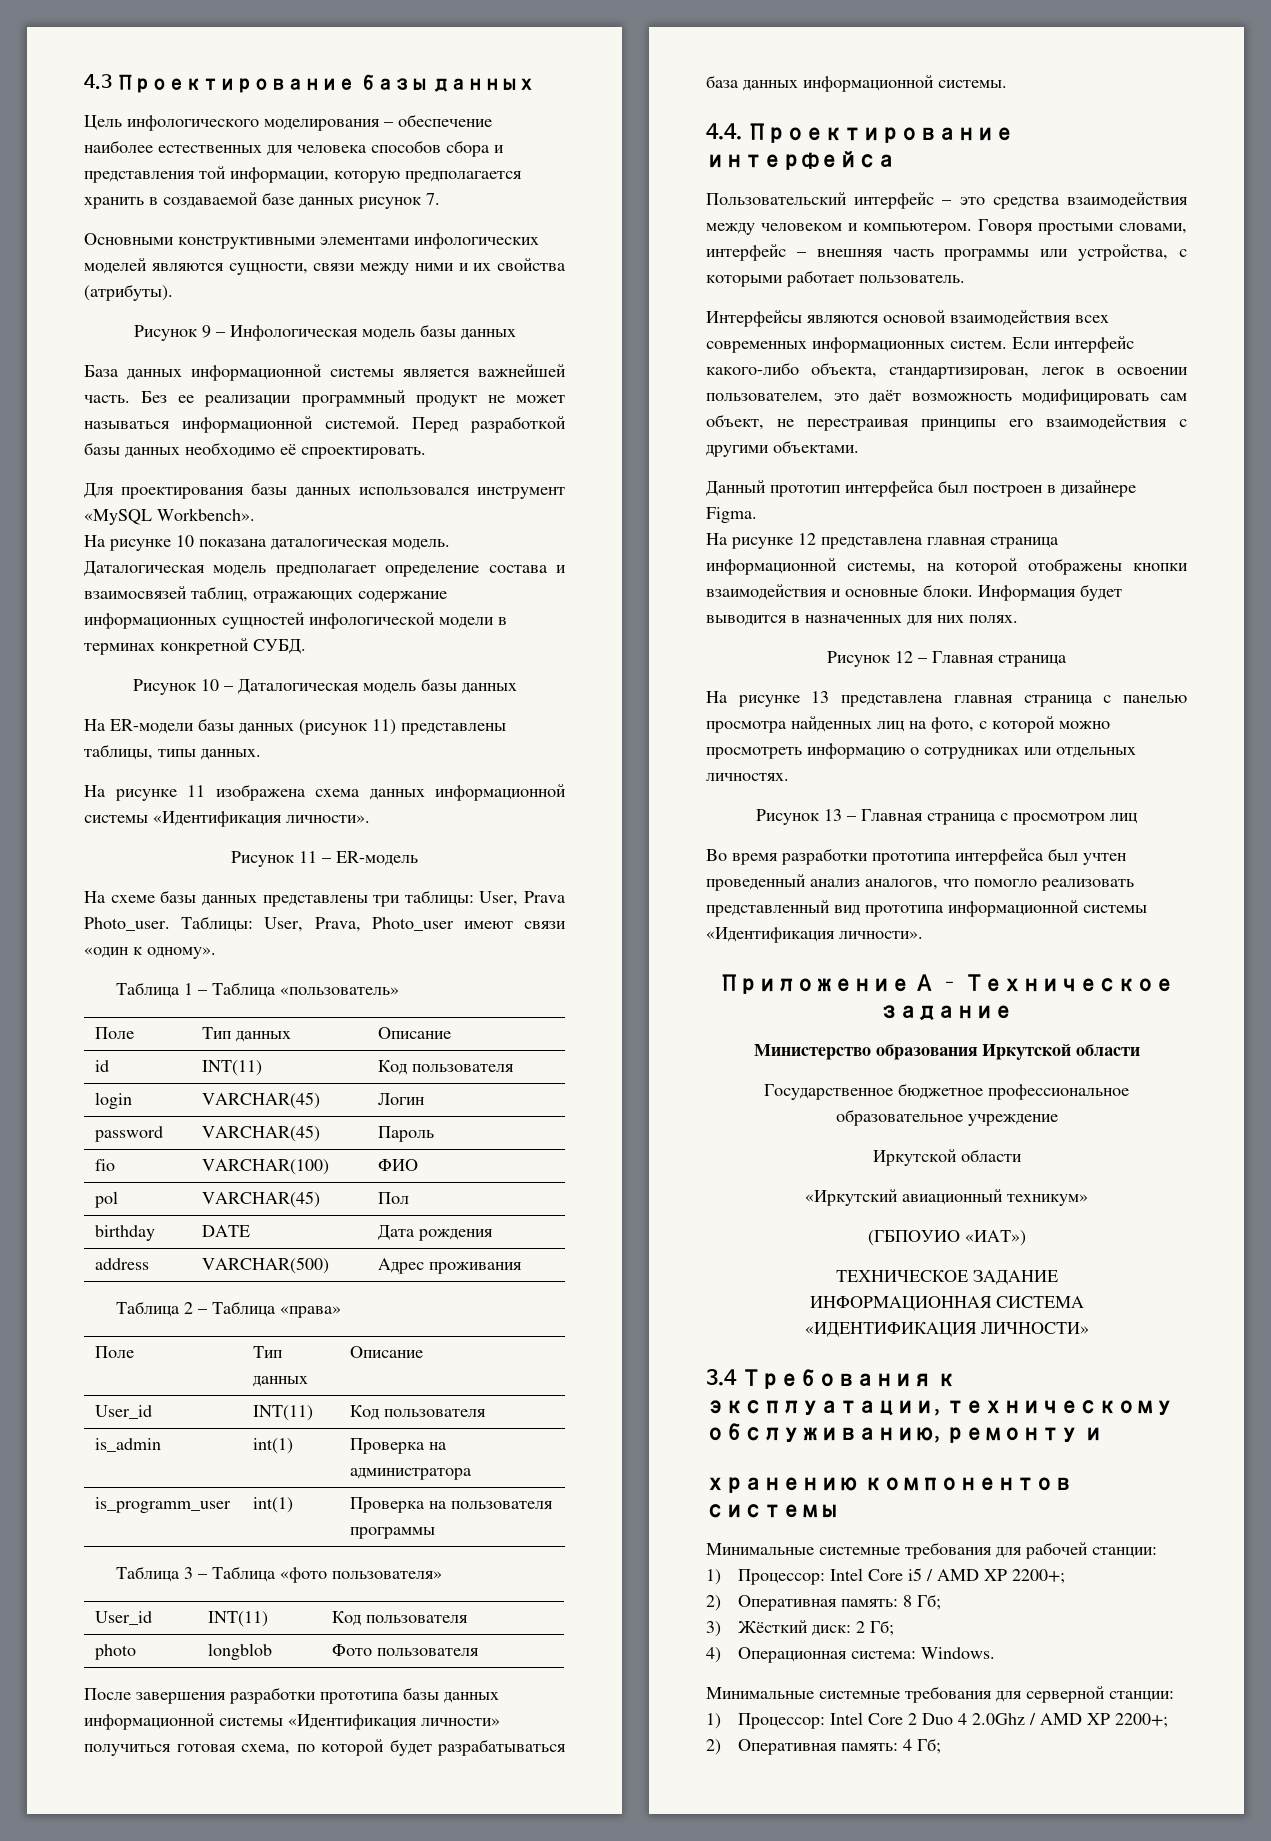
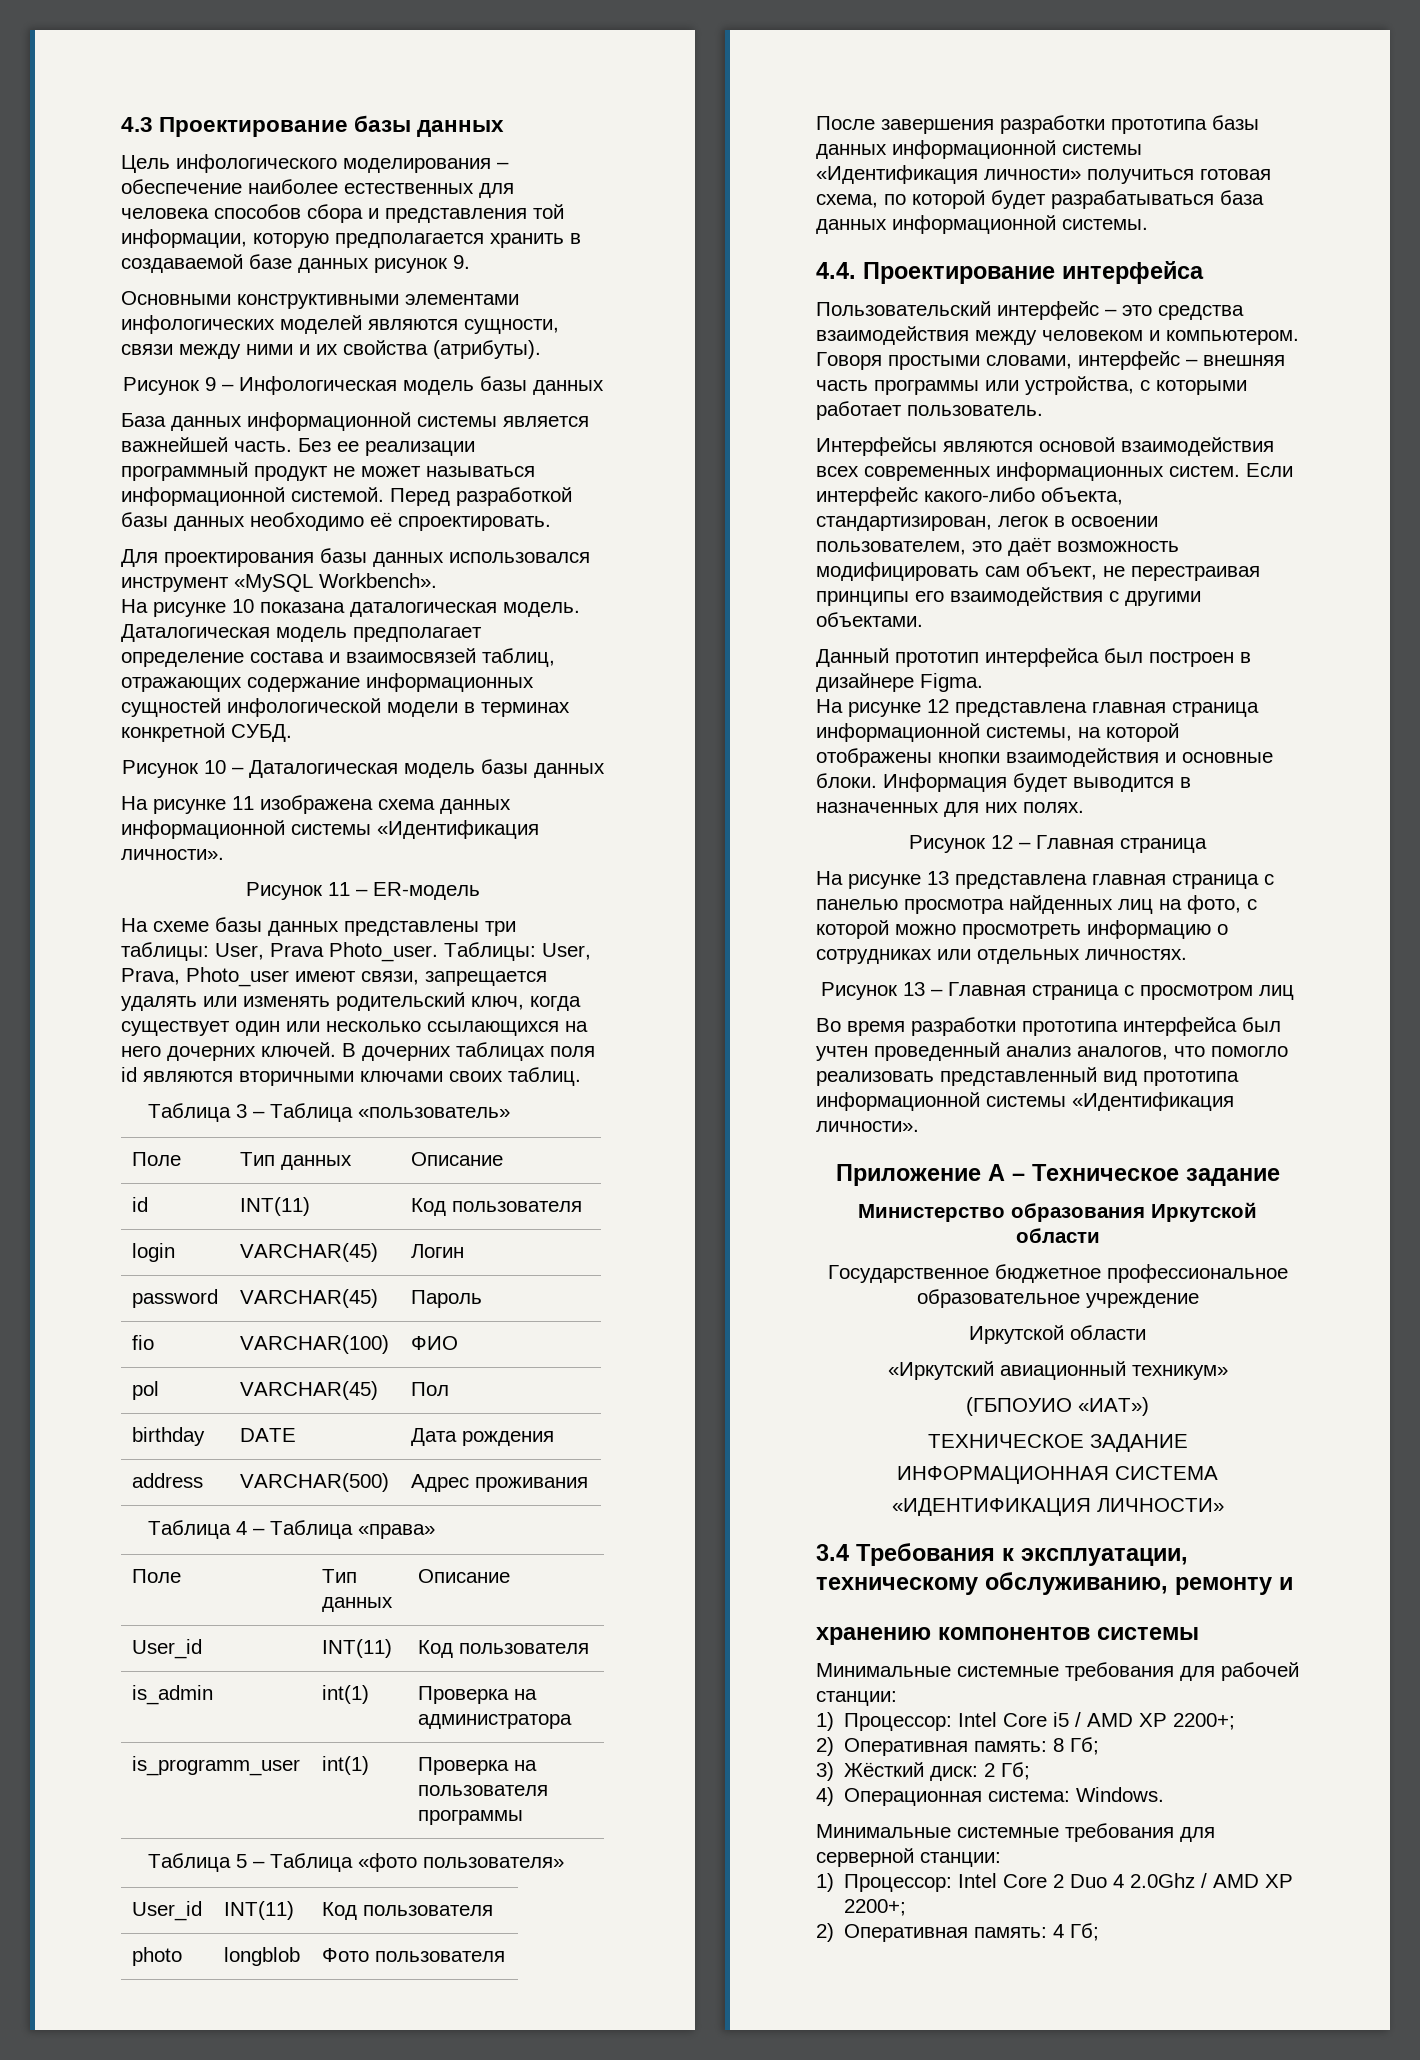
- Цель инфологического моделирования – обеспечение наиболее естественных для человека способов сбора и представления той информации, которую предполагается хранить в создаваемой базе данных рисунок 7.
+ Цель инфологического моделирования – обеспечение наиболее естественных для человека способов сбора и представления той информации, которую предполагается хранить в создаваемой базе данных рисунок 9.
- На ER-модели базы данных (рисунок 11) представлены таблицы, типы данных.
- Таблицы: User, Prava, Photo_user имеют связи «один к одному».
- Таблица 1 – Таблица «пользователь»
+ Таблицы: User, Prava, Photo_user имеют связи, запрещается удалять или изменять родительский ключ, когда существует один или несколько ссылающихся на него дочерних ключей. В дочерних таблицах поля id являются вторичными ключами своих таблиц.
+ Таблица 3 – Таблица «пользователь»
- Таблица 2 – Таблица «права»
+ Таблица 4 – Таблица «права»
- Таблица 3 – Таблица «фото пользователя»
+ Таблица 5 – Таблица «фото пользователя»

